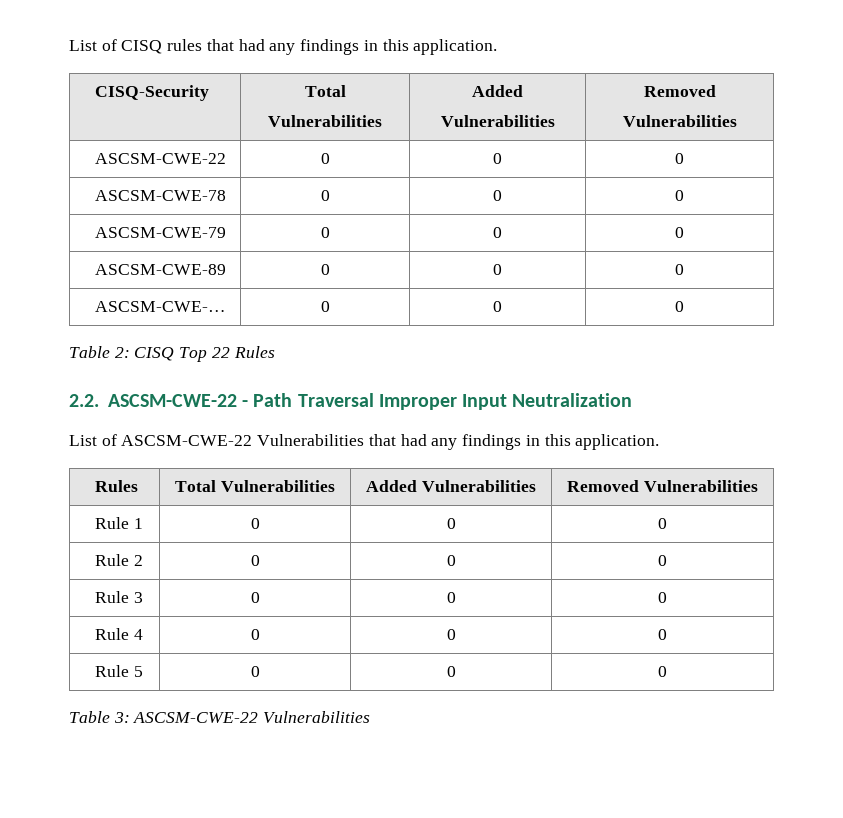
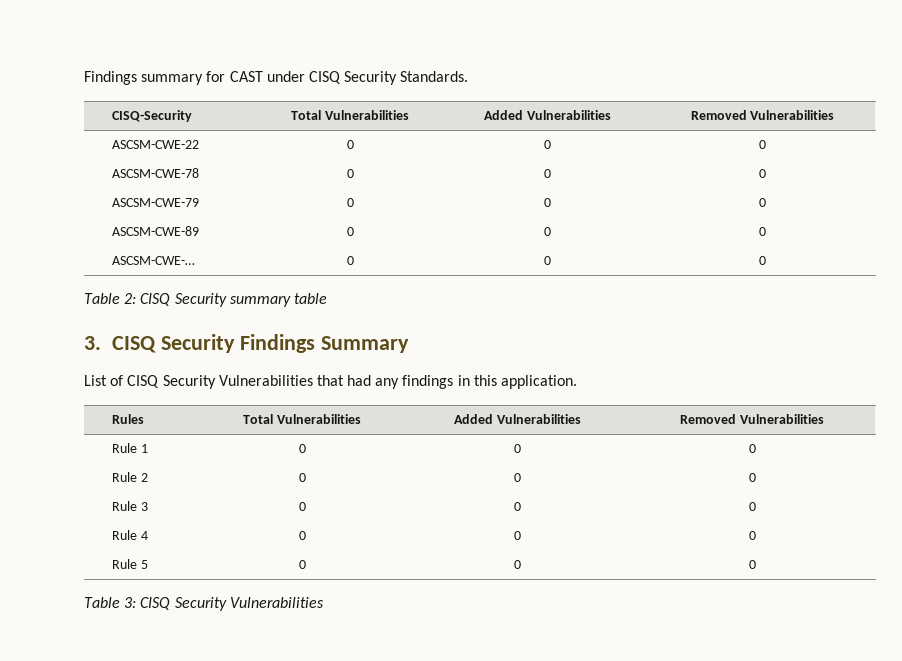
- List of CISQ rules that had any findings in this application.
+ Findings summary for CAST under CISQ Security Standards.
- Table 2: CISQ Top 22 Rules
- 2.2. ASCSM-CWE-22 - Path Traversal Improper Input Neutralization
- List of ASCSM-CWE-22 Vulnerabilities that had any findings in this application.
+ Table 2: CISQ Security summary table
+ 3. CISQ Security Findings Summary
+ List of CISQ Security Vulnerabilities that had any findings in this application.
- Table 3: ASCSM-CWE-22 Vulnerabilities
+ Table 3: CISQ Security Vulnerabilities

